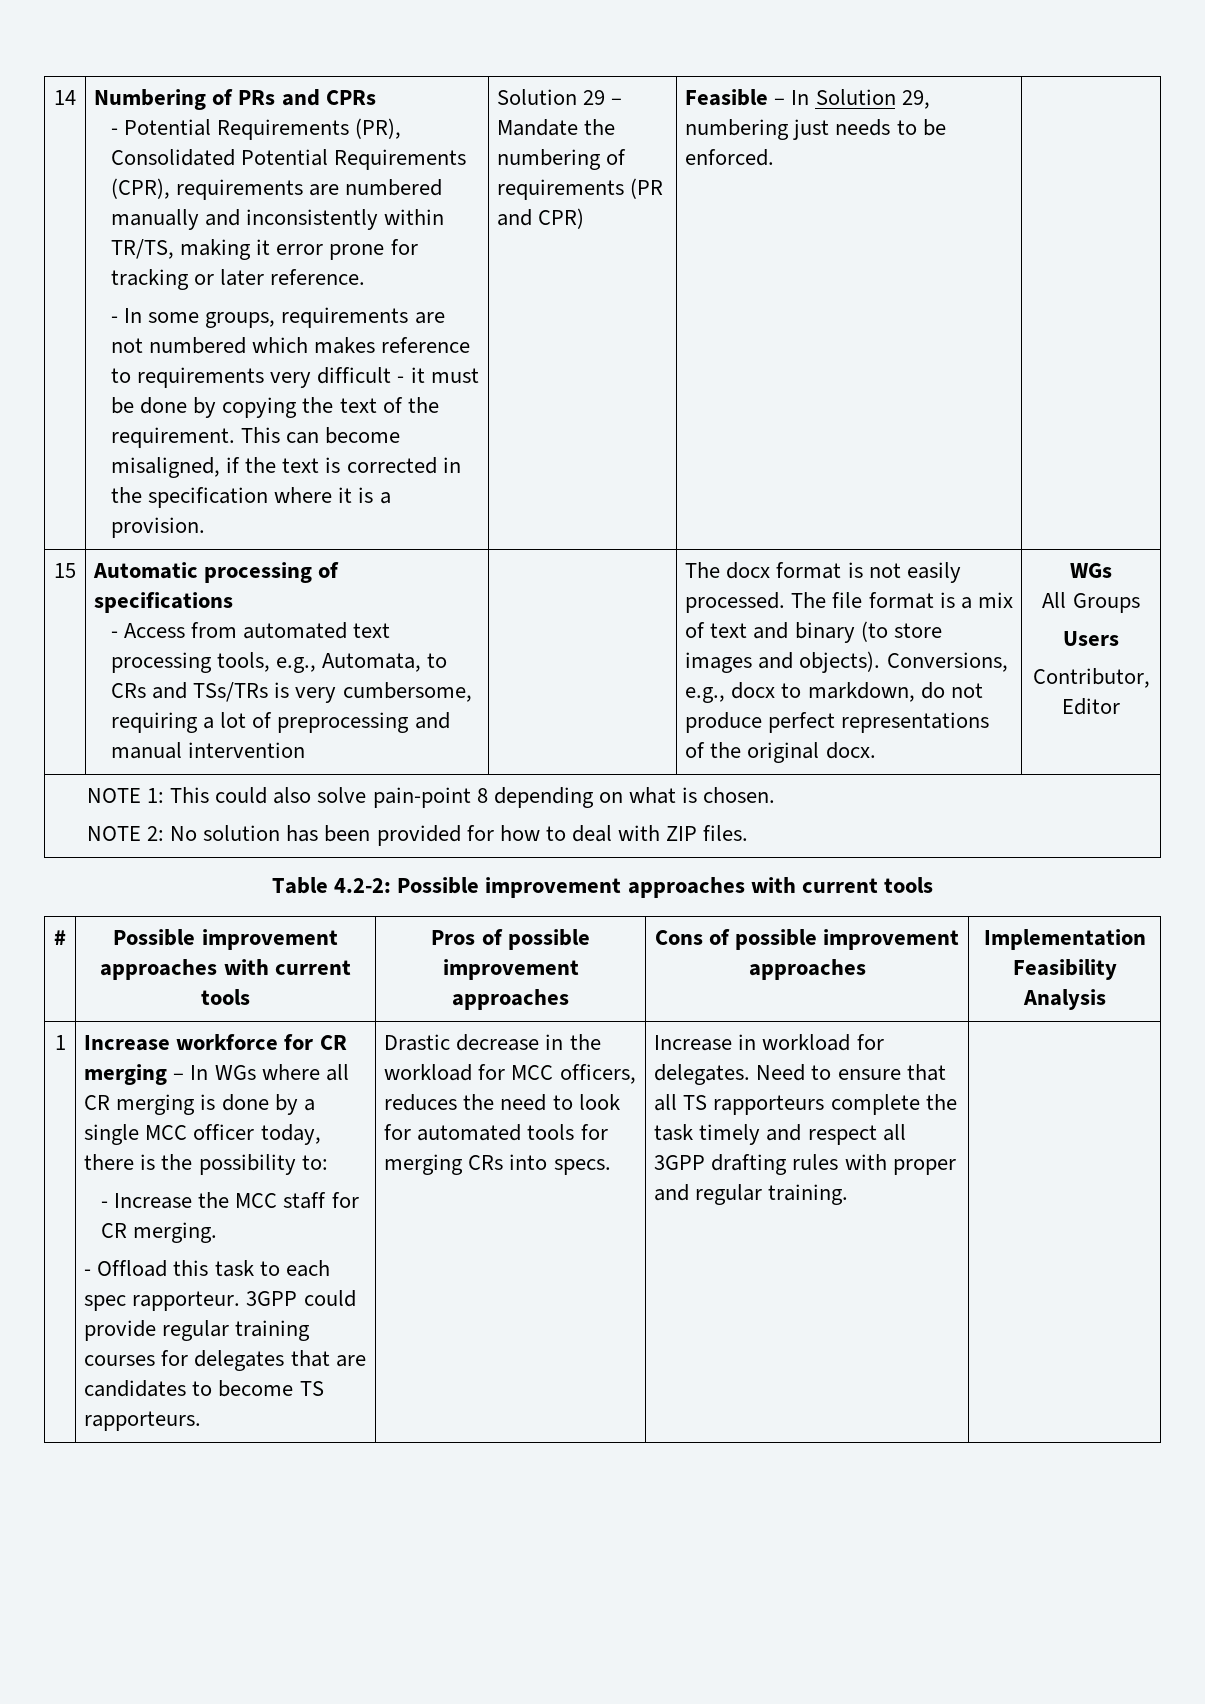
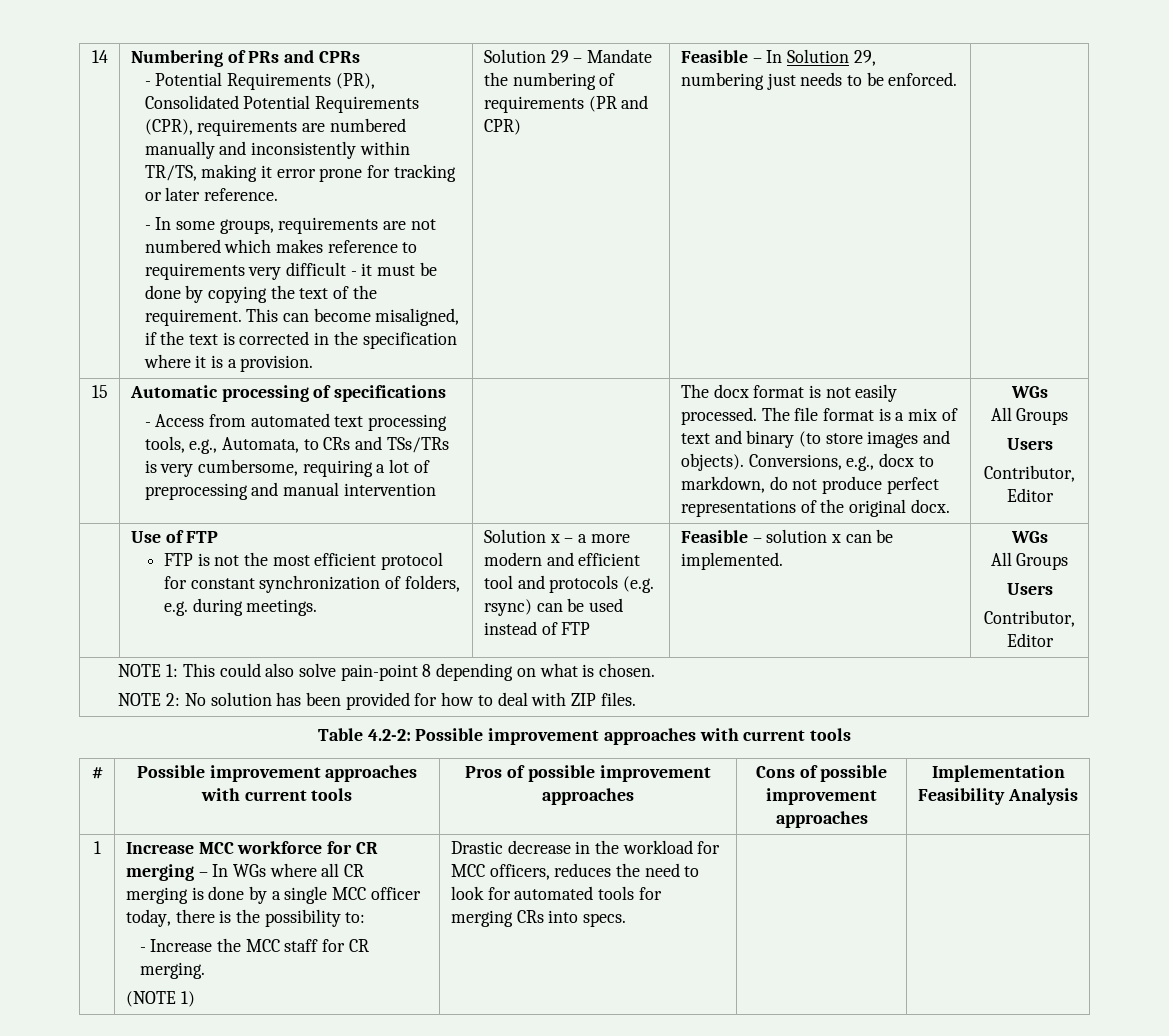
+ Use of FTP
+ FTP is not the most efficient protocol for constant synchronization of folders, e.g. during meetings. | Solution x – a more modern and efficient tool and protocols (e.g. rsync) can be used instead of FTP | Feasible – solution x can be implemented. | WGs
+ All Groups
+ Users
+ Contributor, Editor
- Increase workforce for CR merging – In WGs where all CR merging is done by a single MCC officer today, there is the possibility to:
+ Increase MCC workforce for CR merging – In WGs where all CR merging is done by a single MCC officer today, there is the possibility to:
- - Offload this task to each spec rapporteur. 3GPP could provide regular training courses for delegates that are candidates to become TS rapporteurs.
+ (NOTE 1)
- Increase in workload for delegates. Need to ensure that all TS rapporteurs complete the task timely and respect all 3GPP drafting rules with proper and regular training.

